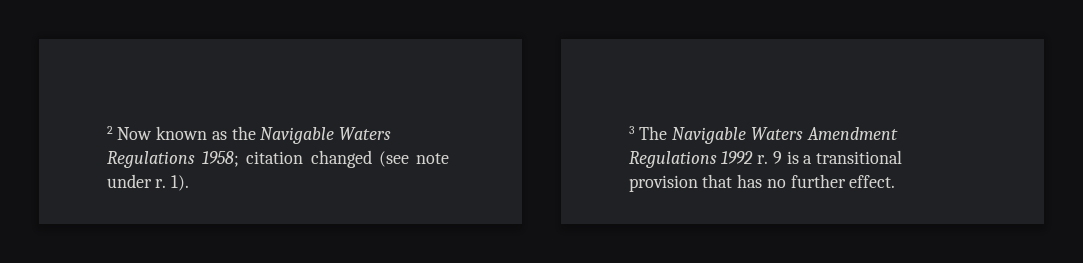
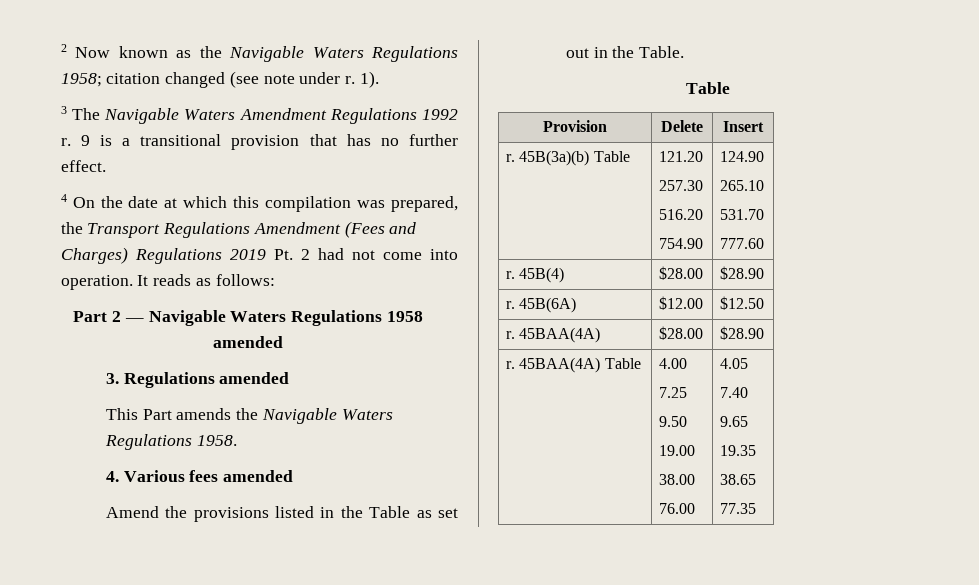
+ 4 On the date at which this compilation was prepared, the Transport Regulations Amendment (Fees and Charges) Regulations 2019 Pt. 2 had not come into operation. It reads as follows:
+ Part 2 — Navigable Waters Regulations 1958 amended
+ 3. Regulations amended
+ This Part amends the Navigable Waters Regulations 1958.
+ 4. Various fees amended
+ Amend the provisions listed in the Table as set out in the Table.
+ Table
+ Provision | Delete | Insert
+ r. 45B(3a)(b) Table | 121.20
+ 257.30
+ 516.20
+ 754.90 | 124.90
+ 265.10
+ 531.70
+ 777.60
+ r. 45B(4) | $28.00 | $28.90
+ r. 45B(6A) | $12.00 | $12.50
+ r. 45BAA(4A) | $28.00 | $28.90
+ r. 45BAA(4A) Table | 4.00
+ 7.25
+ 9.50
+ 19.00
+ 38.00
+ 76.00 | 4.05
+ 7.40
+ 9.65
+ 19.35
+ 38.65
+ 77.35

